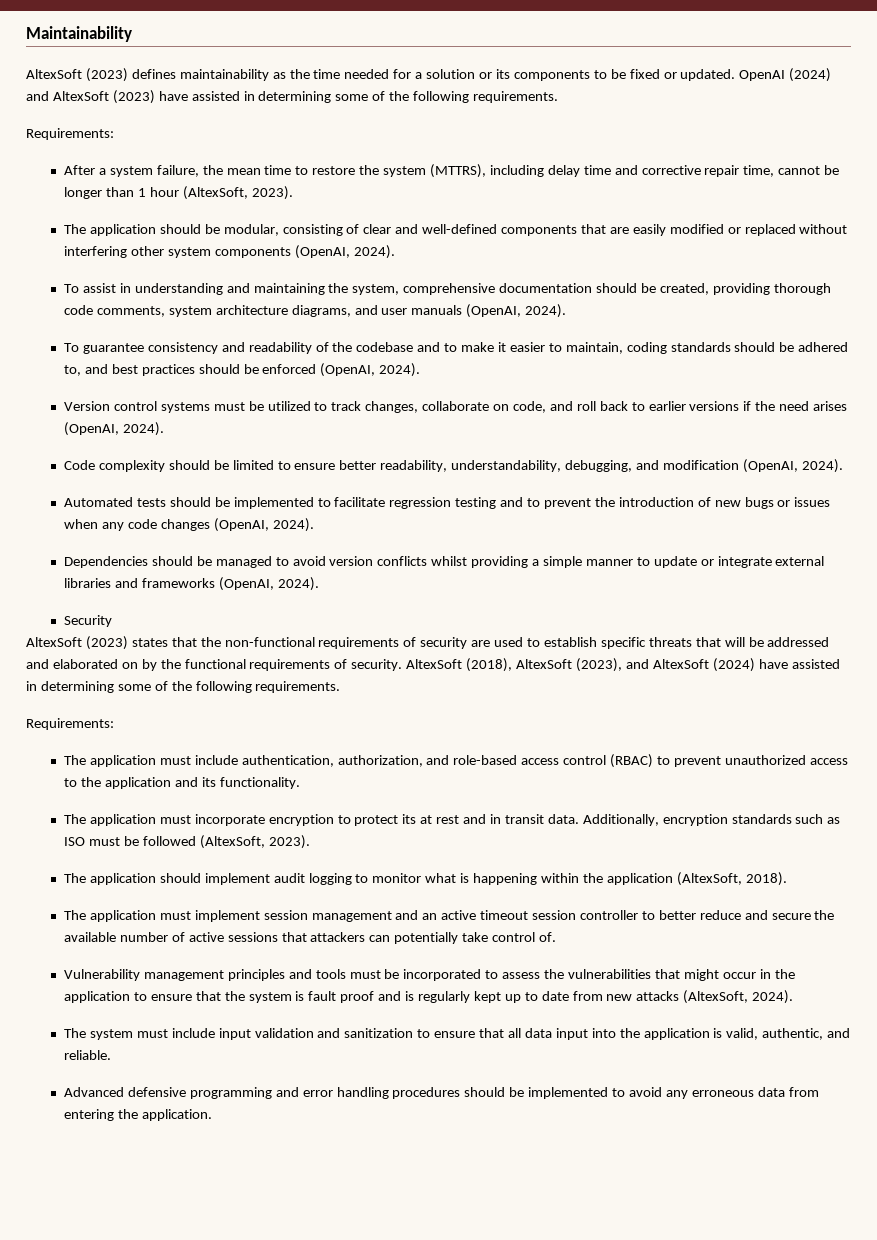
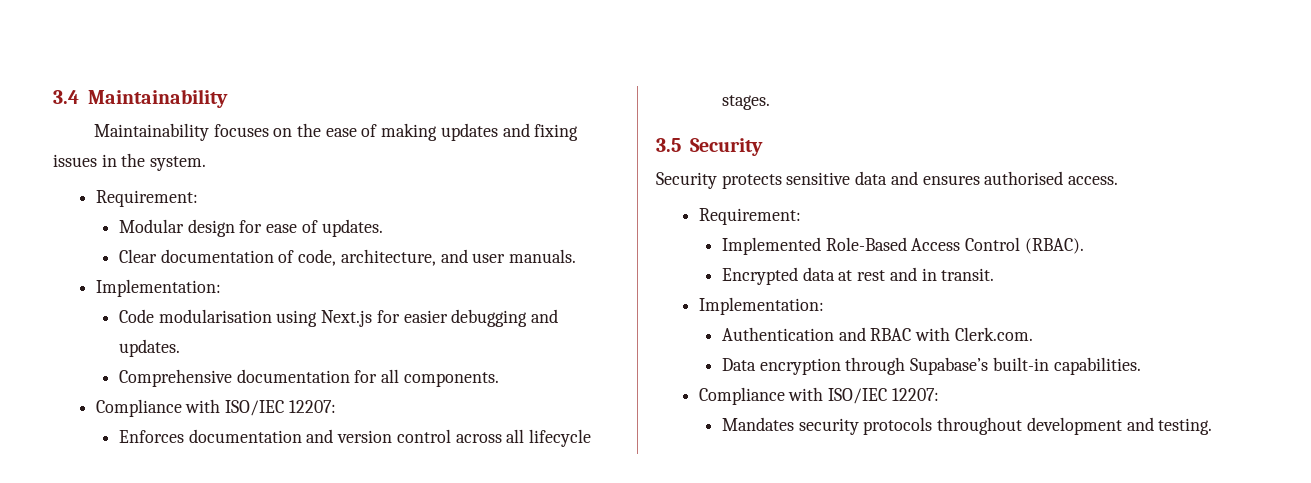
- Maintainability
+ 3.4 Maintainability
- AltexSoft (2023) defines maintainability as the time needed for a solution or its components to be fixed or updated. OpenAI (2024) and AltexSoft (2023) have assisted in determining some of the following requirements.
- Requirements:
- After a system failure, the mean time to restore the system (MTTRS), including delay time and corrective repair time, cannot be longer than 1 hour (AltexSoft, 2023).
- The application should be modular, consisting of clear and well-defined components that are easily modified or replaced without interfering other system components (OpenAI, 2024).
- To assist in understanding and maintaining the system, comprehensive documentation should be created, providing thorough code comments, system architecture diagrams, and user manuals (OpenAI, 2024).
- To guarantee consistency and readability of the codebase and to make it easier to maintain, coding standards should be adhered to, and best practices should be enforced (OpenAI, 2024).
- Version control systems must be utilized to track changes, collaborate on code, and roll back to earlier versions if the need arises (OpenAI, 2024).
- Code complexity should be limited to ensure better readability, understandability, debugging, and modification (OpenAI, 2024).
- Automated tests should be implemented to facilitate regression testing and to prevent the introduction of new bugs or issues when any code changes (OpenAI, 2024).
- Dependencies should be managed to avoid version conflicts whilst providing a simple manner to update or integrate external libraries and frameworks (OpenAI, 2024).
- Security
- AltexSoft (2023) states that the non-functional requirements of security are used to establish specific threats that will be addressed and elaborated on by the functional requirements of security. AltexSoft (2018), AltexSoft (2023), and AltexSoft (2024) have assisted in determining some of the following requirements.
- Requirements:
- The application must include authentication, authorization, and role-based access control (RBAC) to prevent unauthorized access to the application and its functionality.
- The application must incorporate encryption to protect its at rest and in transit data. Additionally, encryption standards such as ISO must be followed (AltexSoft, 2023).
- The application should implement audit logging to monitor what is happening within the application (AltexSoft, 2018).
- The application must implement session management and an active timeout session controller to better reduce and secure the available number of active sessions that attackers can potentially take control of.
- Vulnerability management principles and tools must be incorporated to assess the vulnerabilities that might occur in the application to ensure that the system is fault proof and is regularly kept up to date from new attacks (AltexSoft, 2024).
- The system must include input validation and sanitization to ensure that all data input into the application is valid, authentic, and reliable.
- Advanced defensive programming and error handling procedures should be implemented to avoid any erroneous data from entering the application.
+ Maintainability focuses on the ease of making updates and fixing issues in the system.
+ Requirement:
+ Modular design for ease of updates.
+ Clear documentation of code, architecture, and user manuals.
+ Implementation:
+ Code modularisation using Next.js for easier debugging and updates.
+ Comprehensive documentation for all components.
+ Compliance with ISO/IEC 12207:
+ Enforces documentation and version control across all lifecycle stages.
+ 3.5 Security
+ Security protects sensitive data and ensures authorised access.
+ Requirement:
+ Implemented Role-Based Access Control (RBAC).
+ Encrypted data at rest and in transit.
+ Implementation:
+ Authentication and RBAC with Clerk.com.
+ Data encryption through Supabase’s built-in capabilities.
+ Compliance with ISO/IEC 12207:
+ Mandates security protocols throughout development and testing.

